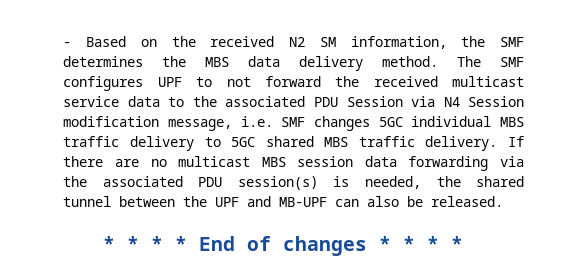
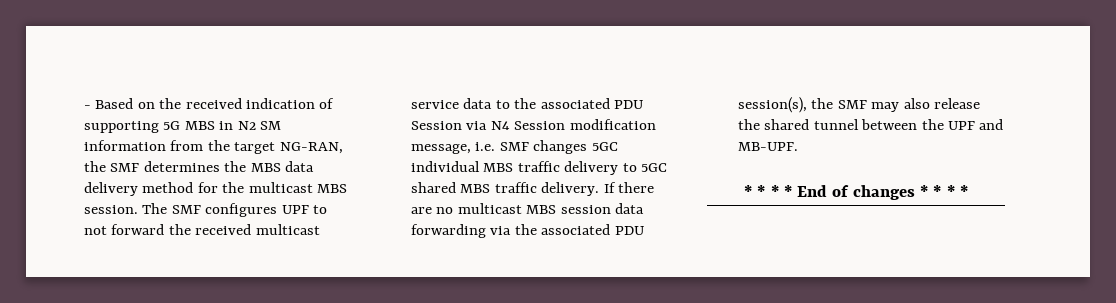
- - Based on the received N2 SM information, the SMF determines the MBS data delivery method.
+ - Based on the received indication of supporting 5G MBS in N2 SM information from the target NG-RAN, the SMF determines the MBS data delivery method for the multicast MBS session.
- If there are no multicast MBS session data forwarding via the associated PDU session(s) is needed, the shared tunnel between the UPF and MB-UPF can also be released.
+ If there are no multicast MBS session data forwarding via the associated PDU session(s), the SMF may also release the shared tunnel between the UPF and MB-UPF.

